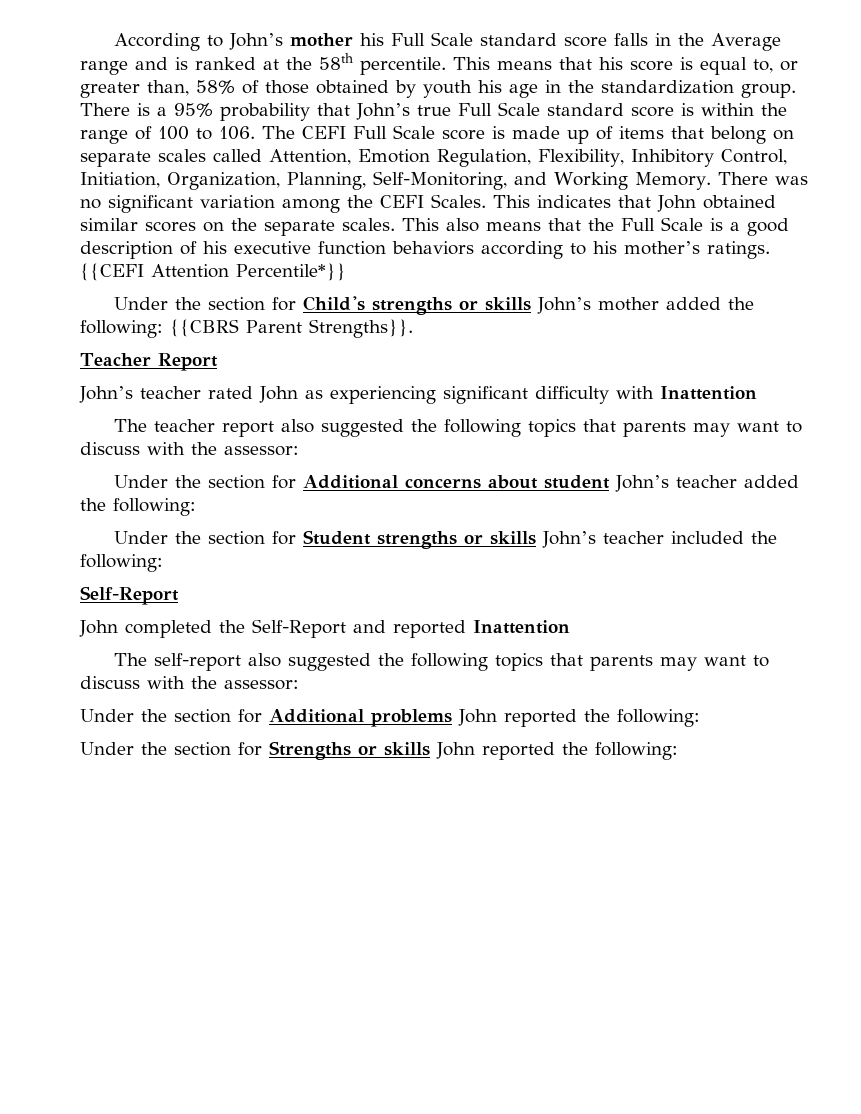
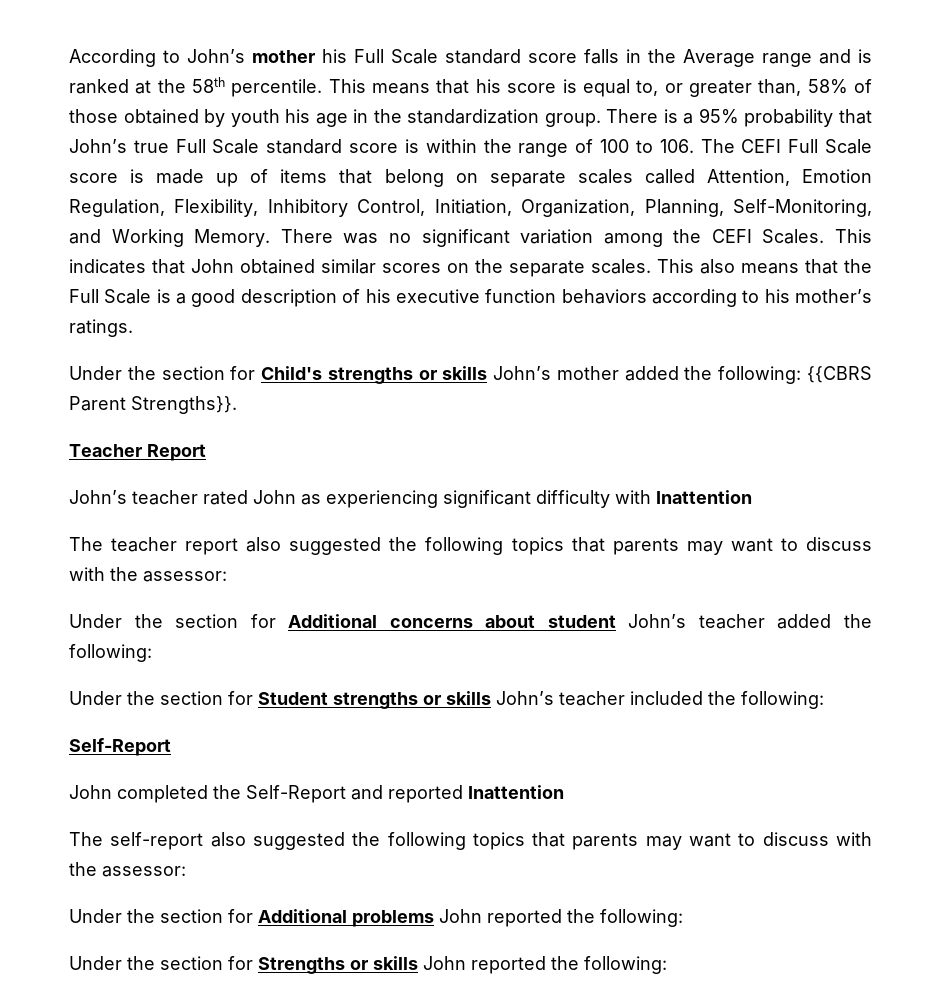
- {{CEFI Attention Percentile*}}

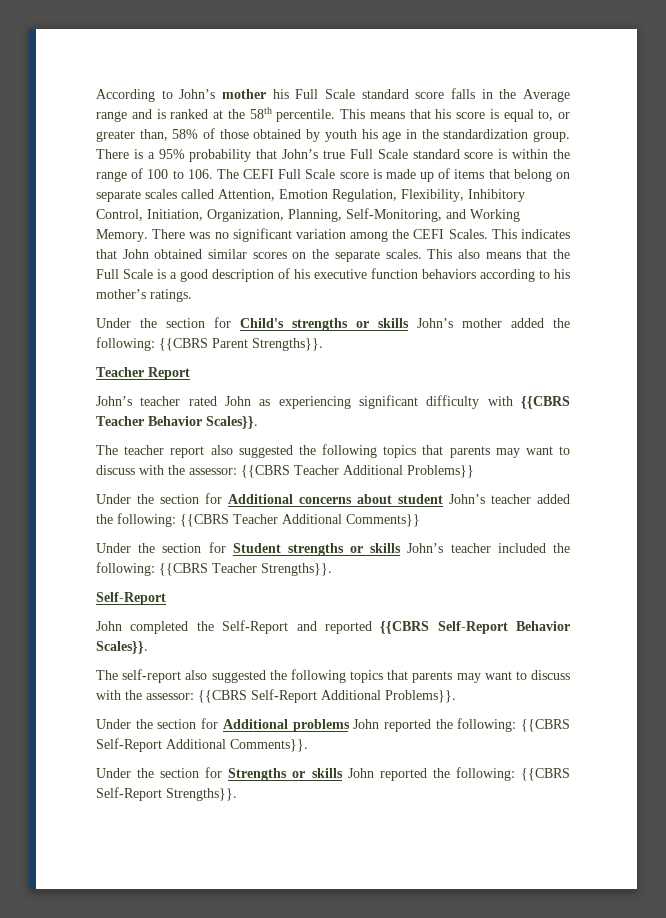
- John’s teacher rated John as experiencing significant difficulty with Inattention
+ John’s teacher rated John as experiencing significant difficulty with {{CBRS Teacher Behavior Scales}}.
- The teacher report also suggested the following topics that parents may want to discuss with the assessor:
+ The teacher report also suggested the following topics that parents may want to discuss with the assessor: {{CBRS Teacher Additional Problems}}
- Under the section for Additional concerns about student John’s teacher added the following:
+ Under the section for Additional concerns about student John’s teacher added the following: {{CBRS Teacher Additional Comments}}
- Under the section for Student strengths or skills John’s teacher included the following:
+ Under the section for Student strengths or skills John’s teacher included the following: {{CBRS Teacher Strengths}}.
- John completed the Self-Report and reported Inattention
+ John completed the Self-Report and reported {{CBRS Self-Report Behavior Scales}}.
- The self-report also suggested the following topics that parents may want to discuss with the assessor:
+ The self-report also suggested the following topics that parents may want to discuss with the assessor: {{CBRS Self-Report Additional Problems}}.
- Under the section for Additional problems John reported the following:
+ Under the section for Additional problems John reported the following: {{CBRS Self-Report Additional Comments}}.
- Under the section for Strengths or skills John reported the following:
+ Under the section for Strengths or skills John reported the following: {{CBRS Self-Report Strengths}}.

